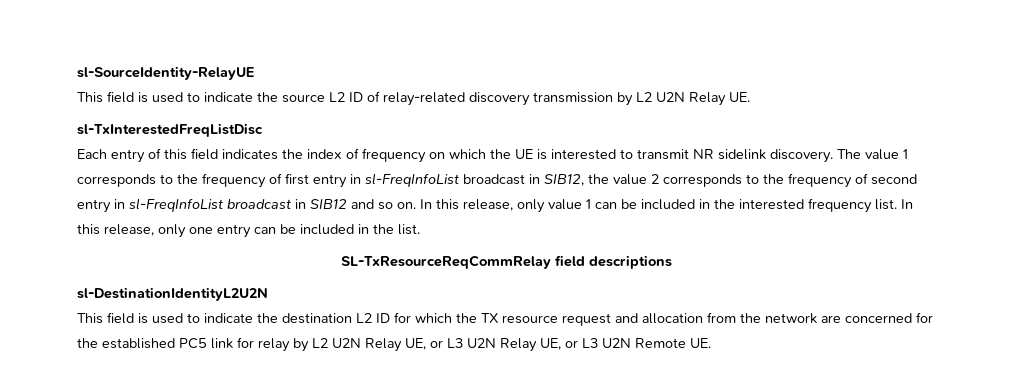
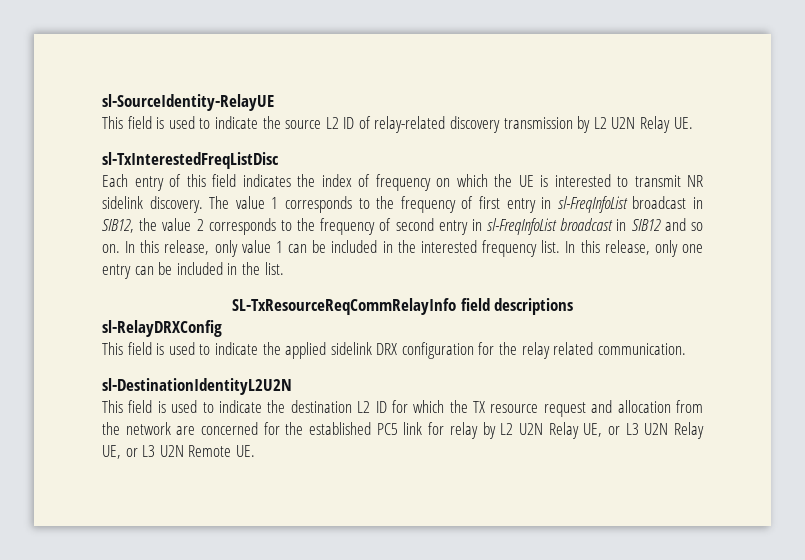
- SL-TxResourceReqCommRelay field descriptions
+ SL-TxResourceReqCommRelayInfo field descriptions
+ sl-RelayDRXConfig
+ This field is used to indicate the applied sidelink DRX configuration for the relay related communication.

